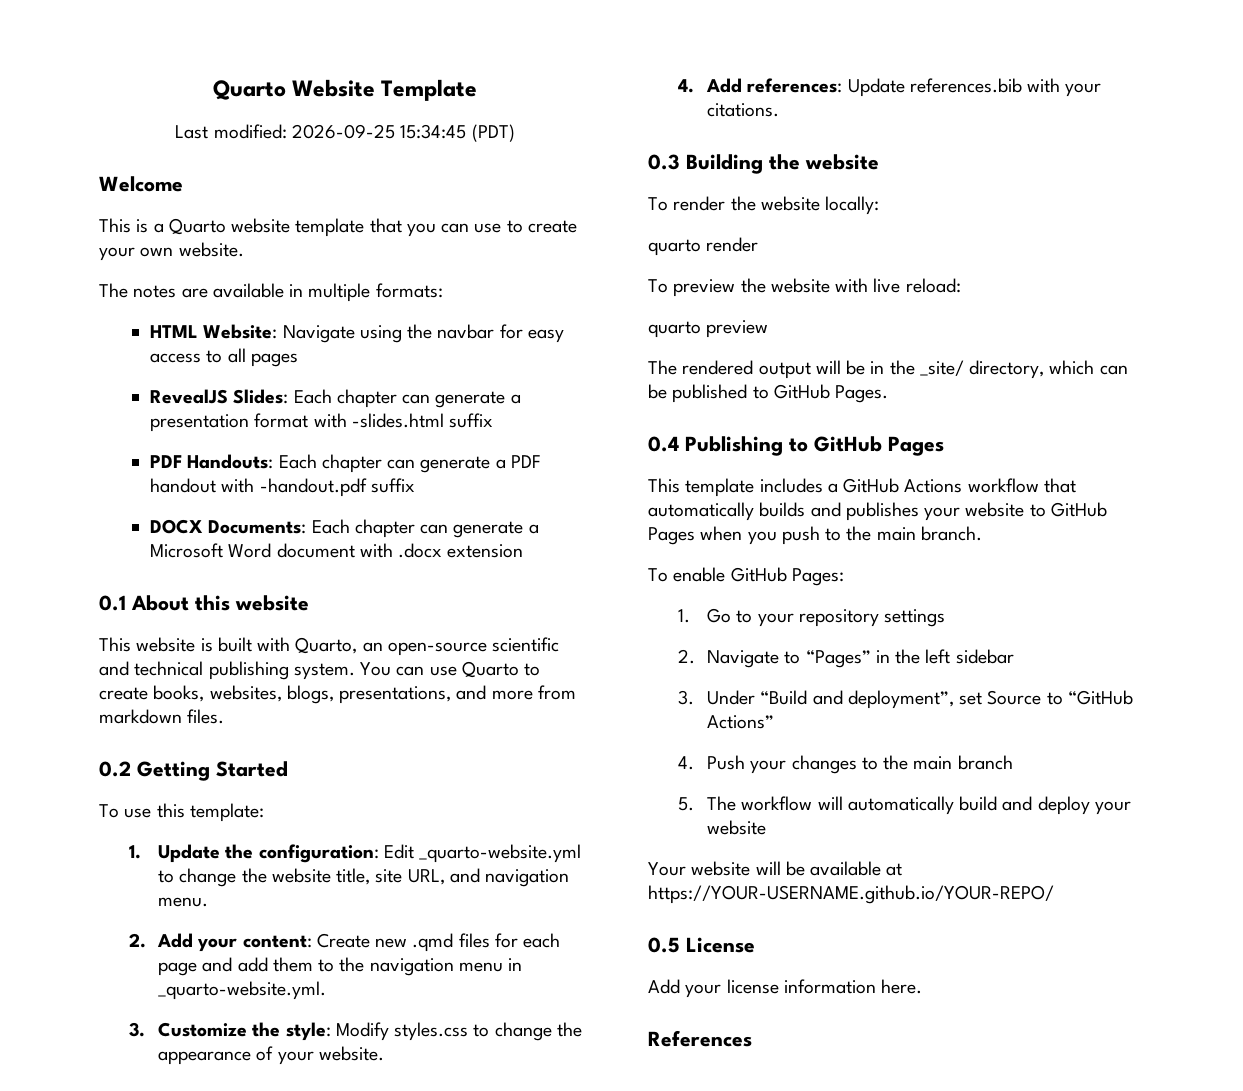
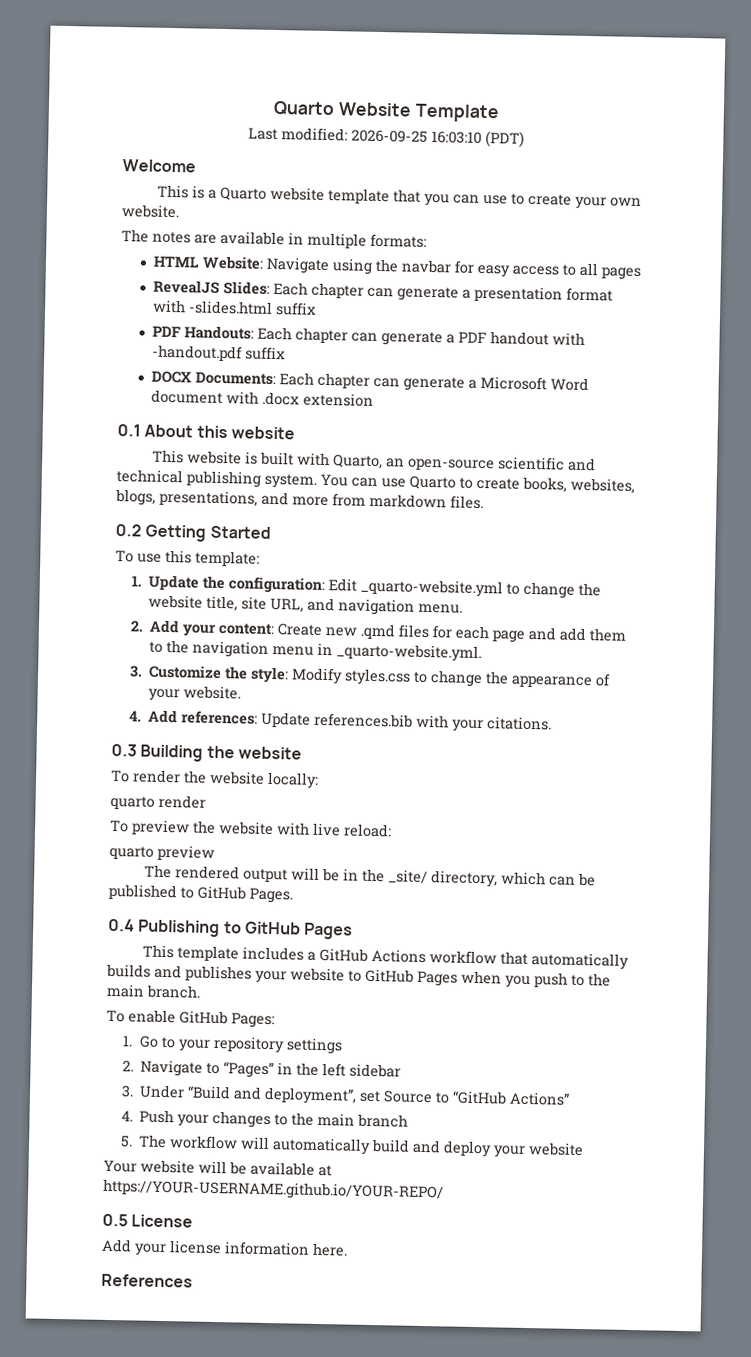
- Last modified: 2026-09-25 15:34:45 (PDT)
+ Last modified: 2026-09-25 16:03:10 (PDT)

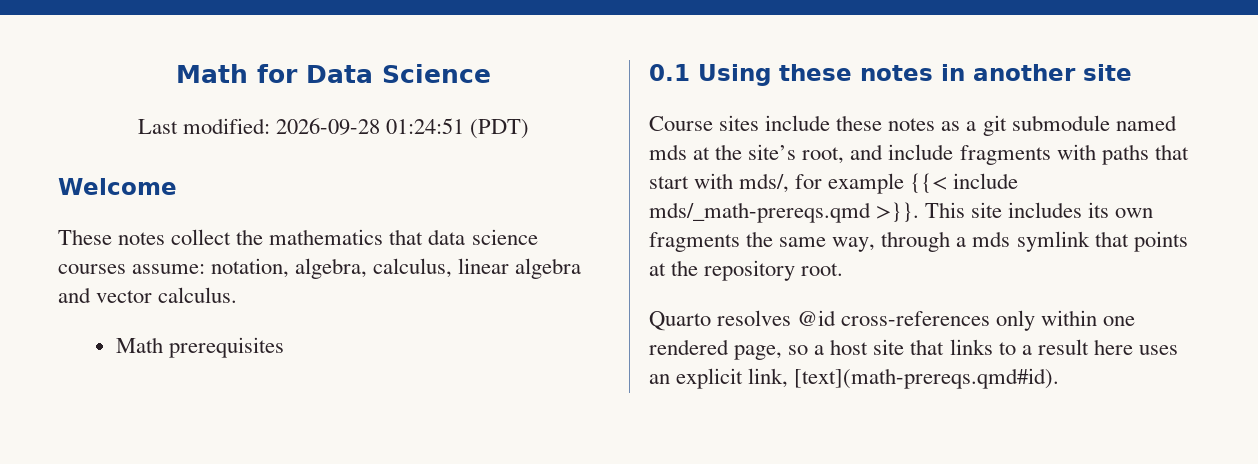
- Quarto Website Template
+ Math for Data Science
- Last modified: 2026-09-25 16:03:10 (PDT)
+ Last modified: 2026-09-28 01:24:51 (PDT)
- This is a Quarto website template that you can use to create your own website.
- The notes are available in multiple formats:
- HTML Website: Navigate using the navbar for easy access to all pages
- RevealJS Slides: Each chapter can generate a presentation format with -slides.html suffix
- PDF Handouts: Each chapter can generate a PDF handout with -handout.pdf suffix
- DOCX Documents: Each chapter can generate a Microsoft Word document with .docx extension
- 0.1 About this website
- This website is built with Quarto, an open-source scientific and technical publishing system. You can use Quarto to create books, websites, blogs, presentations, and more from markdown files.
- 0.2 Getting Started
- To use this template:
- 1. Update the configuration: Edit _quarto-website.yml to change the website title, site URL, and navigation menu.
- 2. Add your content: Create new .qmd files for each page and add them to the navigation menu in _quarto-website.yml.
- 3. Customize the style: Modify styles.css to change the appearance of your website.
- 4. Add references: Update references.bib with your citations.
- 0.3 Building the website
- To render the website locally:
- quarto render
- To preview the website with live reload:
- quarto preview
- The rendered output will be in the _site/ directory, which can be published to GitHub Pages.
- 0.4 Publishing to GitHub Pages
- This template includes a GitHub Actions workflow that automatically builds and publishes your website to GitHub Pages when you push to the main branch.
- To enable GitHub Pages:
- 1. Go to your repository settings
- 2. Navigate to “Pages” in the left sidebar
- 3. Under “Build and deployment”, set Source to “GitHub Actions”
- 4. Push your changes to the main branch
- 5. The workflow will automatically build and deploy your website
- Your website will be available at https://YOUR-USERNAME.github.io/YOUR-REPO/
- 0.5 License
- Add your license information here.
- References
+ These notes collect the mathematics that data science courses assume: notation, algebra, calculus, linear algebra and vector calculus.
+ Math prerequisites
+ 0.1 Using these notes in another site
+ Course sites include these notes as a git submodule named mds at the site’s root, and include fragments with paths that start with mds/, for example {{< include mds/_math-prereqs.qmd >}}. This site includes its own fragments the same way, through a mds symlink that points at the repository root.
+ Quarto resolves @id cross-references only within one rendered page, so a host site that links to a result here uses an explicit link, [text](math-prereqs.qmd#id).

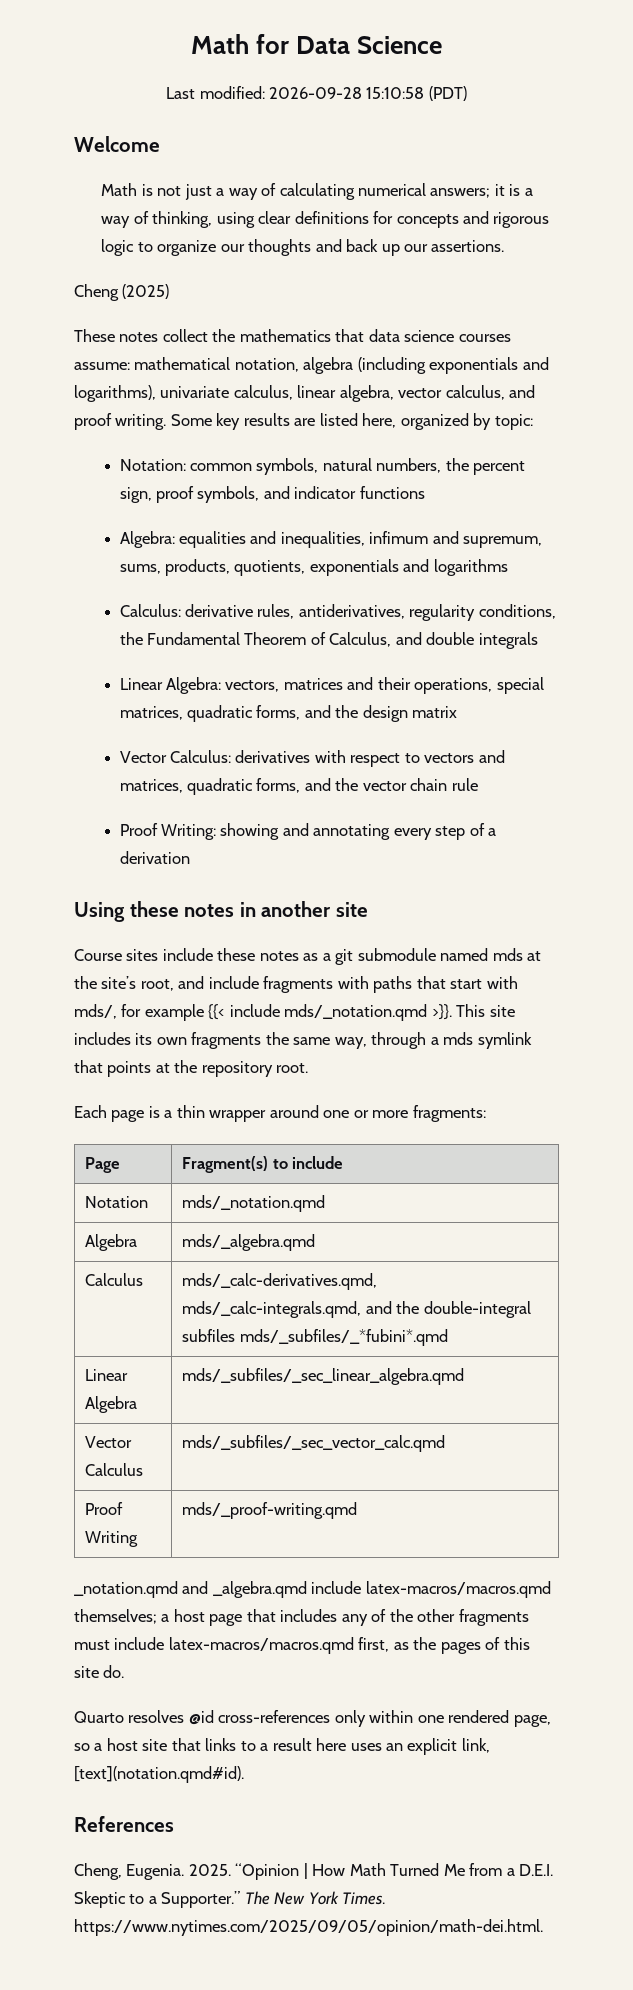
- Last modified: 2026-09-28 01:24:51 (PDT)
+ Last modified: 2026-09-28 15:10:58 (PDT)
+ Math is not just a way of calculating numerical answers; it is a way of thinking, using clear definitions for concepts and rigorous logic to organize our thoughts and back up our assertions.
+ Cheng (2025)
- These notes collect the mathematics that data science courses assume: notation, algebra, calculus, linear algebra and vector calculus.
- Math prerequisites
- 0.1 Using these notes in another site
+ These notes collect the mathematics that data science courses assume: mathematical notation, algebra (including exponentials and logarithms), univariate calculus, linear algebra, vector calculus, and proof writing. Some key results are listed here, organized by topic:
+ Notation: common symbols, natural numbers, the percent sign, proof symbols, and indicator functions
+ Algebra: equalities and inequalities, infimum and supremum, sums, products, quotients, exponentials and logarithms
+ Calculus: derivative rules, antiderivatives, regularity conditions, the Fundamental Theorem of Calculus, and double integrals
+ Linear Algebra: vectors, matrices and their operations, special matrices, quadratic forms, and the design matrix
+ Vector Calculus: derivatives with respect to vectors and matrices, quadratic forms, and the vector chain rule
+ Proof Writing: showing and annotating every step of a derivation
+ Using these notes in another site
- Course sites include these notes as a git submodule named mds at the site’s root, and include fragments with paths that start with mds/, for example {{< include mds/_math-prereqs.qmd >}}.
+ Course sites include these notes as a git submodule named mds at the site’s root, and include fragments with paths that start with mds/, for example {{< include mds/_notation.qmd >}}.
+ Each page is a thin wrapper around one or more fragments:
+ Page | Fragment(s) to include
+ Notation | mds/_notation.qmd
+ Algebra | mds/_algebra.qmd
+ Calculus | mds/_calc-derivatives.qmd, mds/_calc-integrals.qmd, and the double-integral subfiles mds/_subfiles/_*fubini*.qmd
+ Linear Algebra | mds/_subfiles/_sec_linear_algebra.qmd
+ Vector Calculus | mds/_subfiles/_sec_vector_calc.qmd
+ Proof Writing | mds/_proof-writing.qmd
+ _notation.qmd and _algebra.qmd include latex-macros/macros.qmd themselves; a host page that includes any of the other fragments must include latex-macros/macros.qmd first, as the pages of this site do.
- Quarto resolves @id cross-references only within one rendered page, so a host site that links to a result here uses an explicit link, [text](math-prereqs.qmd#id).
+ Quarto resolves @id cross-references only within one rendered page, so a host site that links to a result here uses an explicit link, [text](notation.qmd#id).
+ References
+ Cheng, Eugenia. 2025. “Opinion | How Math Turned Me from a D.E.I. Skeptic to a Supporter.” The New York Times. https://www.nytimes.com/2025/09/05/opinion/math-dei.html.

